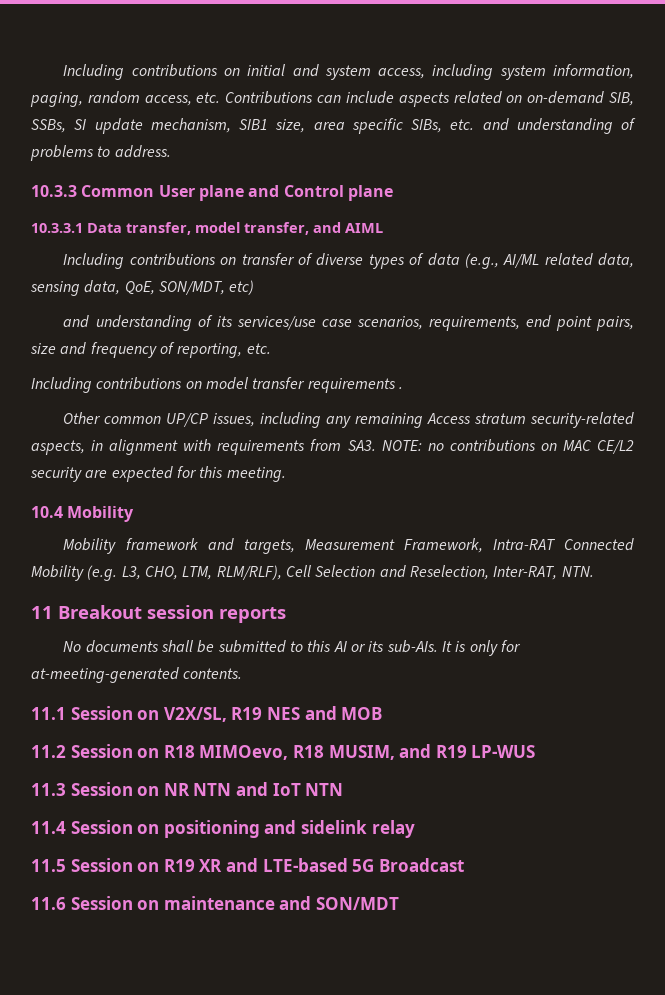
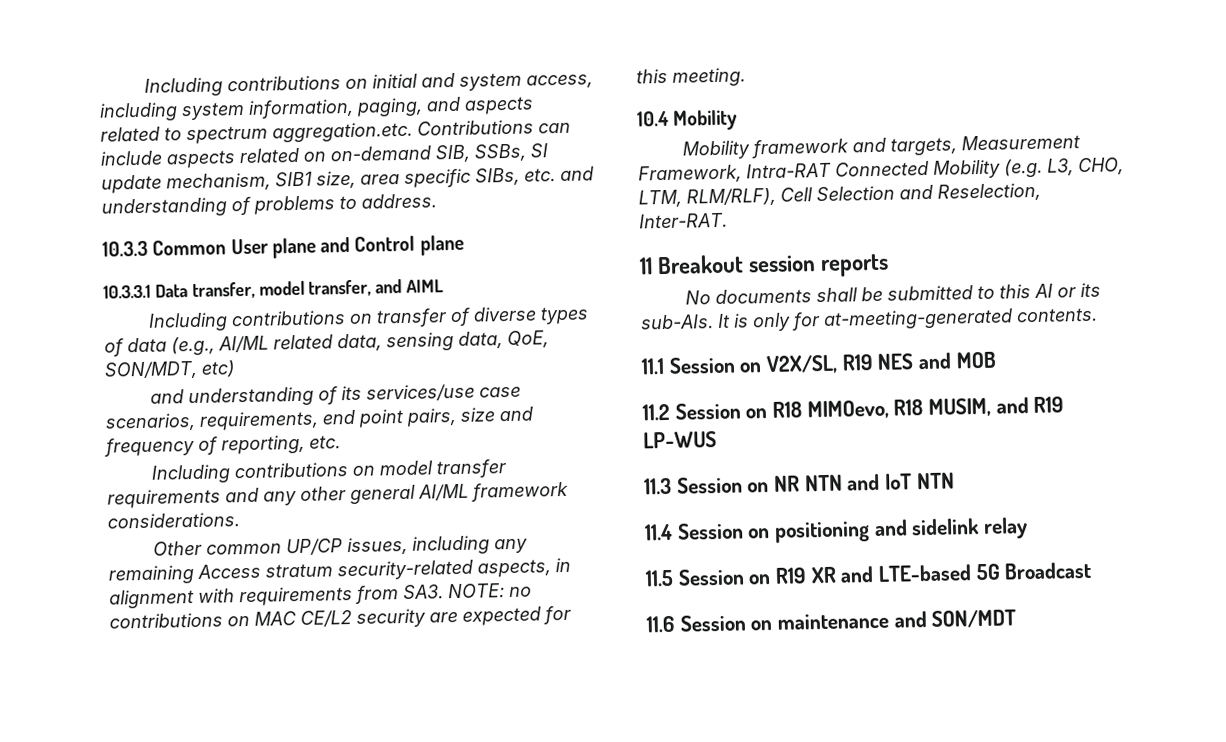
- Including contributions on initial and system access, including system information, paging, random access, etc. Contributions can include aspects related on on-demand SIB, SSBs, SI update mechanism, SIB1 size, area specific SIBs, etc. and understanding of problems to address.
+ Including contributions on initial and system access, including system information, paging, and aspects related to spectrum aggregation.etc. Contributions can include aspects related on on-demand SIB, SSBs, SI update mechanism, SIB1 size, area specific SIBs, etc. and understanding of problems to address.
- Including contributions on model transfer requirements .
+ Including contributions on model transfer requirements and any other general AI/ML framework considerations.
- Mobility framework and targets, Measurement Framework, Intra-RAT Connected Mobility (e.g. L3, CHO, LTM, RLM/RLF), Cell Selection and Reselection, Inter-RAT, NTN.
+ Mobility framework and targets, Measurement Framework, Intra-RAT Connected Mobility (e.g. L3, CHO, LTM, RLM/RLF), Cell Selection and Reselection, Inter-RAT.

